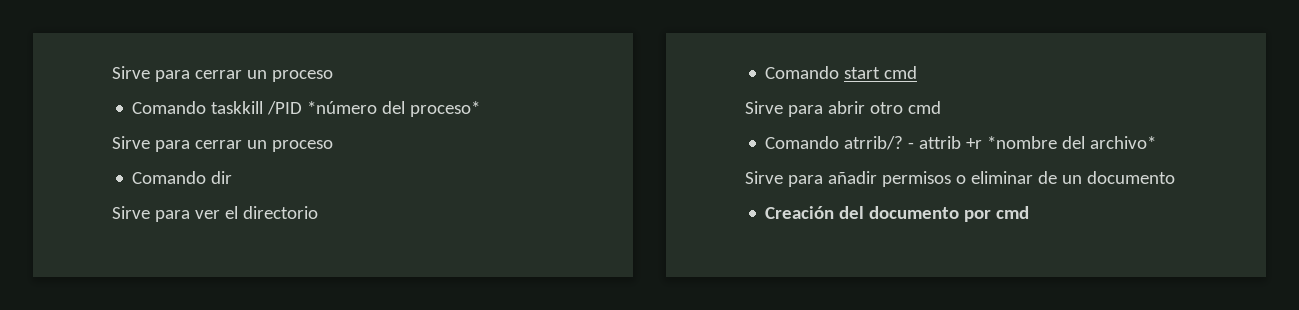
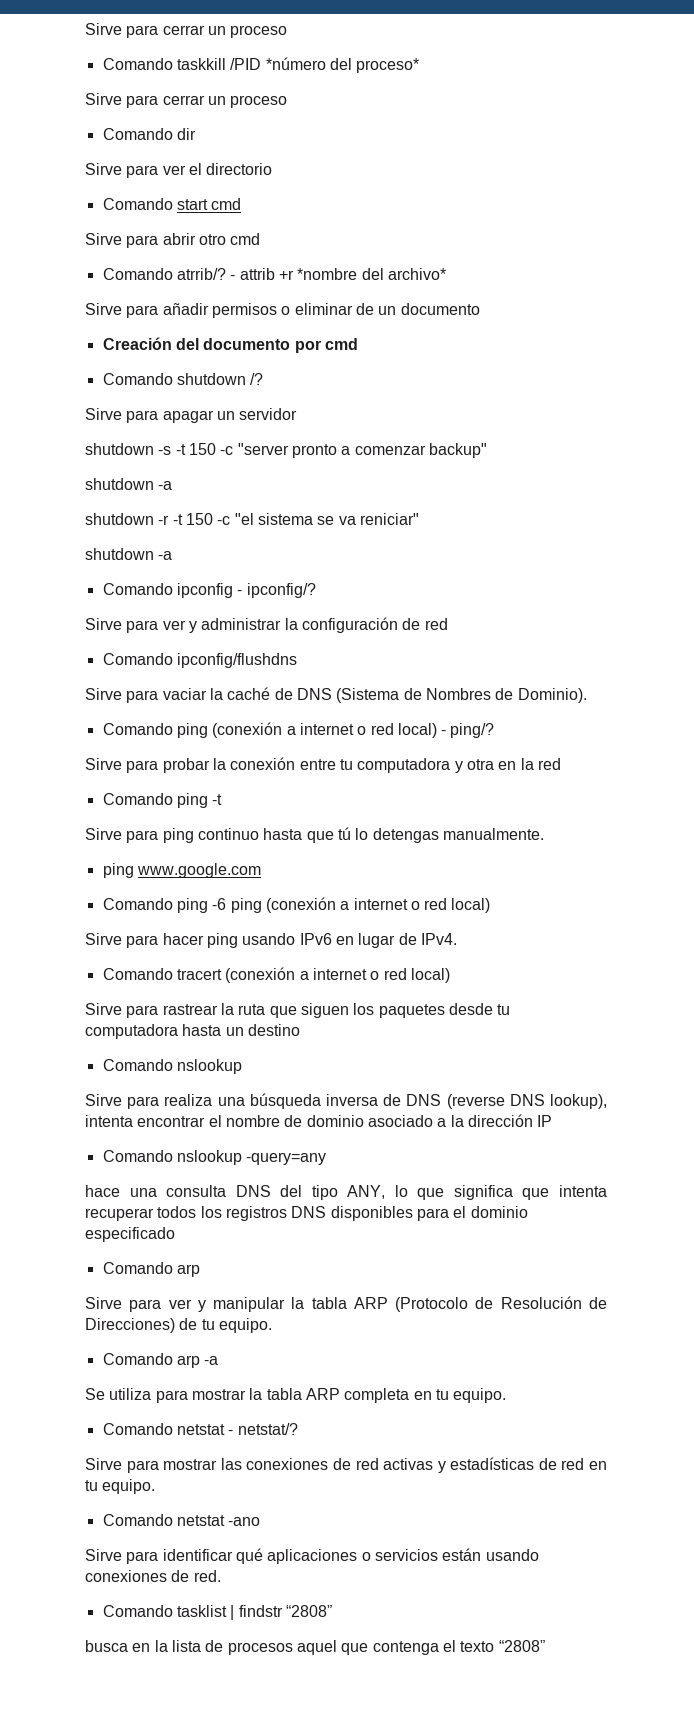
+ Comando shutdown /?
+ Sirve para apagar un servidor
+ shutdown -s -t 150 -c "server pronto a comenzar backup"
+ shutdown -a
+ shutdown -r -t 150 -c "el sistema se va reniciar"
+ shutdown -a
+ Comando ipconfig - ipconfig/?
+ Sirve para ver y administrar la configuración de red
+ Comando ipconfig/flushdns
+ Sirve para vaciar la caché de DNS (Sistema de Nombres de Dominio).
+ Comando ping (conexión a internet o red local) - ping/?
+ Sirve para probar la conexión entre tu computadora y otra en la red
+ Comando ping -t
+ Sirve para ping continuo hasta que tú lo detengas manualmente.
+ ping www.google.com
+ Comando ping -6 ping (conexión a internet o red local)
+ Sirve para hacer ping usando IPv6 en lugar de IPv4.
+ Comando tracert (conexión a internet o red local)
+ Sirve para rastrear la ruta que siguen los paquetes desde tu computadora hasta un destino
+ Comando nslookup
+ Sirve para realiza una búsqueda inversa de DNS (reverse DNS lookup), intenta encontrar el nombre de dominio asociado a la dirección IP
+ Comando nslookup -query=any
+ hace una consulta DNS del tipo ANY, lo que significa que intenta recuperar todos los registros DNS disponibles para el dominio especificado
+ Comando arp
+ Sirve para ver y manipular la tabla ARP (Protocolo de Resolución de Direcciones) de tu equipo.
+ Comando arp -a
+ Se utiliza para mostrar la tabla ARP completa en tu equipo.
+ Comando netstat - netstat/?
+ Sirve para mostrar las conexiones de red activas y estadísticas de red en tu equipo.
+ Comando netstat -ano
+ Sirve para identificar qué aplicaciones o servicios están usando conexiones de red.
+ Comando tasklist | findstr “2808”
+ busca en la lista de procesos aquel que contenga el texto “2808”

